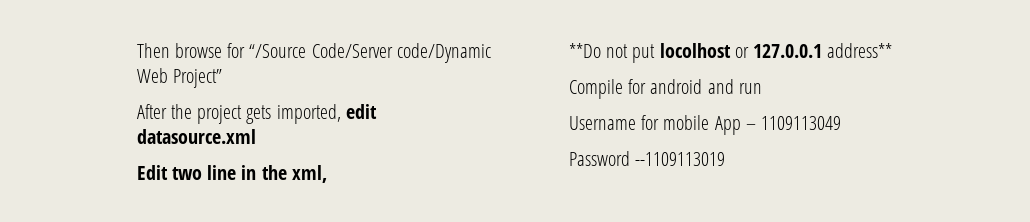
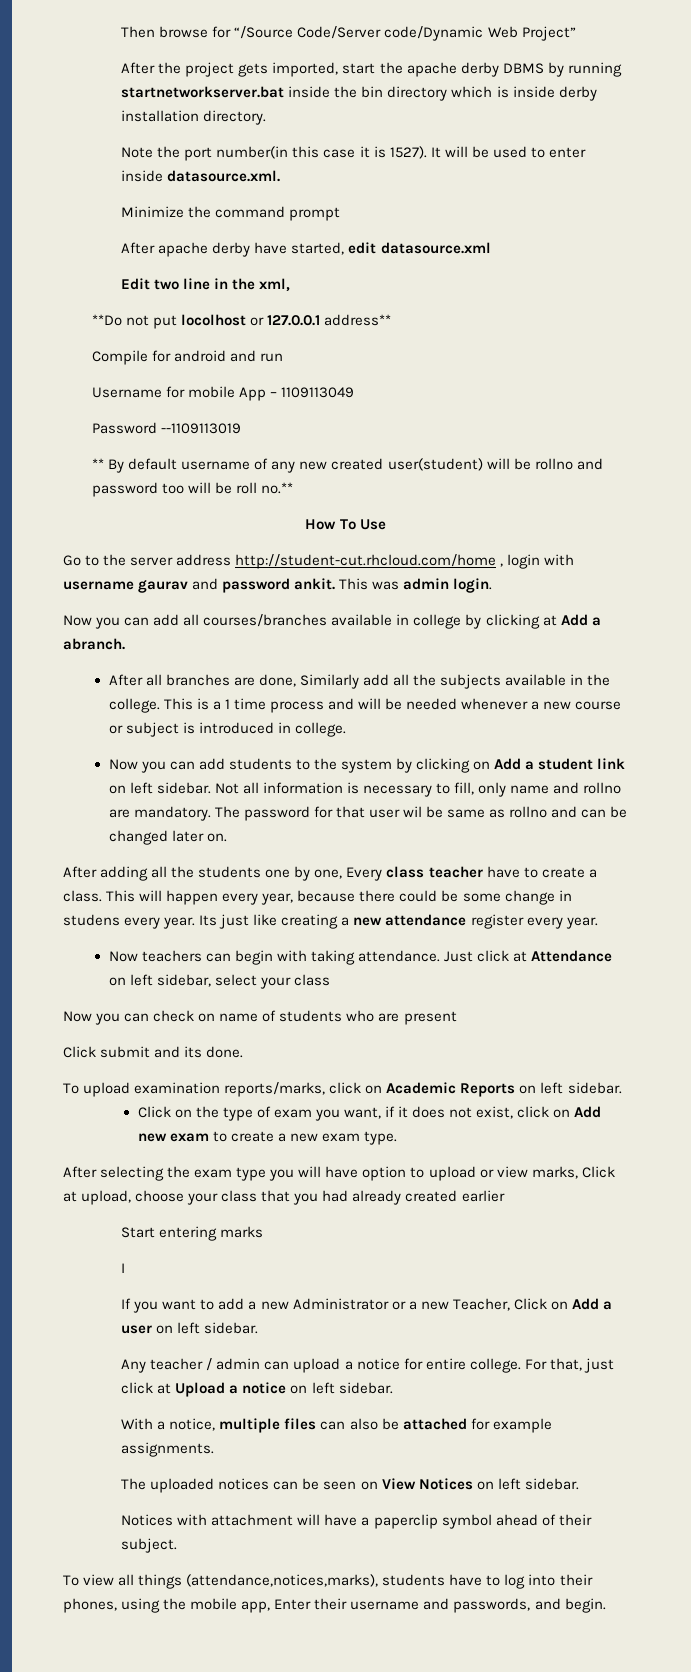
- After the project gets imported, edit datasource.xml
+ After the project gets imported, start the apache derby DBMS by running startnetworkserver.bat inside the bin directory which is inside derby installation directory.
+ Note the port number(in this case it is 1527). It will be used to enter inside datasource.xml.
+ Minimize the command prompt
+ After apache derby have started, edit datasource.xml
+ ** By default username of any new created user(student) will be rollno and password too will be roll no.**
+ How To Use
+ Go to the server address http://student-cut.rhcloud.com/home , login with username gaurav and password ankit. This was admin login.
+ Now you can add all courses/branches available in college by clicking at Add a abranch.
+ After all branches are done, Similarly add all the subjects available in the college. This is a 1 time process and will be needed whenever a new course or subject is introduced in college.
+ Now you can add students to the system by clicking on Add a student link on left sidebar. Not all information is necessary to fill, only name and rollno are mandatory. The password for that user wil be same as rollno and can be changed later on.
+ After adding all the students one by one, Every class teacher have to create a class. This will happen every year, because there could be some change in studens every year. Its just like creating a new attendance register every year.
+ Now teachers can begin with taking attendance. Just click at Attendance on left sidebar, select your class
+ Now you can check on name of students who are present
+ Click submit and its done.
+ To upload examination reports/marks, click on Academic Reports on left sidebar.
+ Click on the type of exam you want, if it does not exist, click on Add new exam to create a new exam type.
+ After selecting the exam type you will have option to upload or view marks, Click at upload, choose your class that you had already created earlier
+ Start entering marks
+ I
+ If you want to add a new Administrator or a new Teacher, Click on Add a user on left sidebar.
+ Any teacher / admin can upload a notice for entire college. For that, just click at Upload a notice on left sidebar.
+ With a notice, multiple files can also be attached for example assignments.
+ The uploaded notices can be seen on View Notices on left sidebar.
+ Notices with attachment will have a paperclip symbol ahead of their subject.
+ To view all things (attendance,notices,marks), students have to log into their phones, using the mobile app, Enter their username and passwords, and begin.

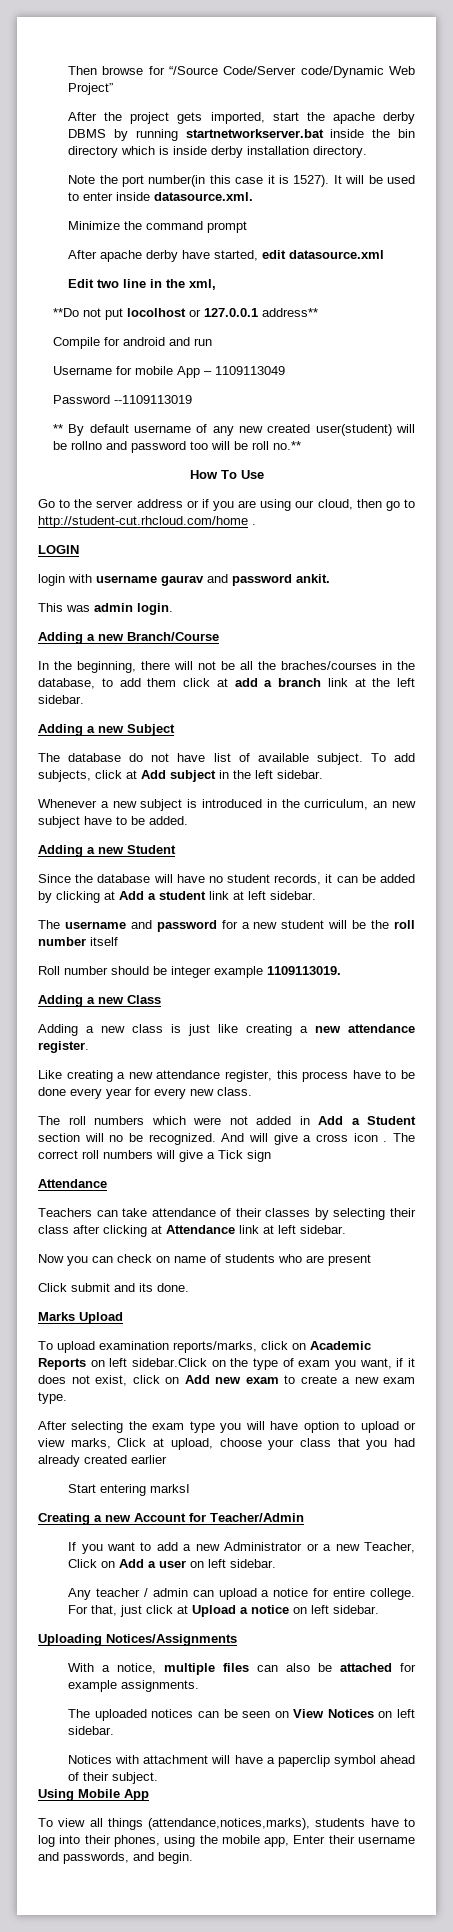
- Go to the server address http://student-cut.rhcloud.com/home , login with username gaurav and password ankit. This was admin login.
+ Go to the server address or if you are using our cloud, then go to http://student-cut.rhcloud.com/home .
+ LOGIN
+ login with username gaurav and password ankit.
+ This was admin login.
- Now you can add all courses/branches available in college by clicking at Add a abranch.
- After all branches are done, Similarly add all the subjects available in the college. This is a 1 time process and will be needed whenever a new course or subject is introduced in college.
- Now you can add students to the system by clicking on Add a student link on left sidebar. Not all information is necessary to fill, only name and rollno are mandatory. The password for that user wil be same as rollno and can be changed later on.
- After adding all the students one by one, Every class teacher have to create a class. This will happen every year, because there could be some change in studens every year. Its just like creating a new attendance register every year.
- Now teachers can begin with taking attendance. Just click at Attendance on left sidebar, select your class
+ Adding a new Branch/Course
+ In the beginning, there will not be all the braches/courses in the database, to add them click at add a branch link at the left sidebar.
+ Adding a new Subject
+ The database do not have list of available subject. To add subjects, click at Add subject in the left sidebar.
+ Whenever a new subject is introduced in the curriculum, an new subject have to be added.
+ Adding a new Student
+ Since the database will have no student records, it can be added by clicking at Add a student link at left sidebar.
+ The username and password for a new student will be the roll number itself
+ Roll number should be integer example 1109113019.
+ Adding a new Class
+ Adding a new class is just like creating a new attendance register.
+ Like creating a new attendance register, this process have to be done every year for every new class.
+ The roll numbers which were not added in Add a Student section will no be recognized. And will give a cross icon . The correct roll numbers will give a Tick sign
+ Attendance
+ Teachers can take attendance of their classes by selecting their class after clicking at Attendance link at left sidebar.
+ Marks Upload
- To upload examination reports/marks, click on Academic Reports on left sidebar.
- Click on the type of exam you want, if it does not exist, click on Add new exam to create a new exam type.
+ To upload examination reports/marks, click on Academic Reports on left sidebar.Click on the type of exam you want, if it does not exist, click on Add new exam to create a new exam type.
- Start entering marks
- I
+ Start entering marksI
+ Creating a new Account for Teacher/Admin
+ Uploading Notices/Assignments
+ Using Mobile App

